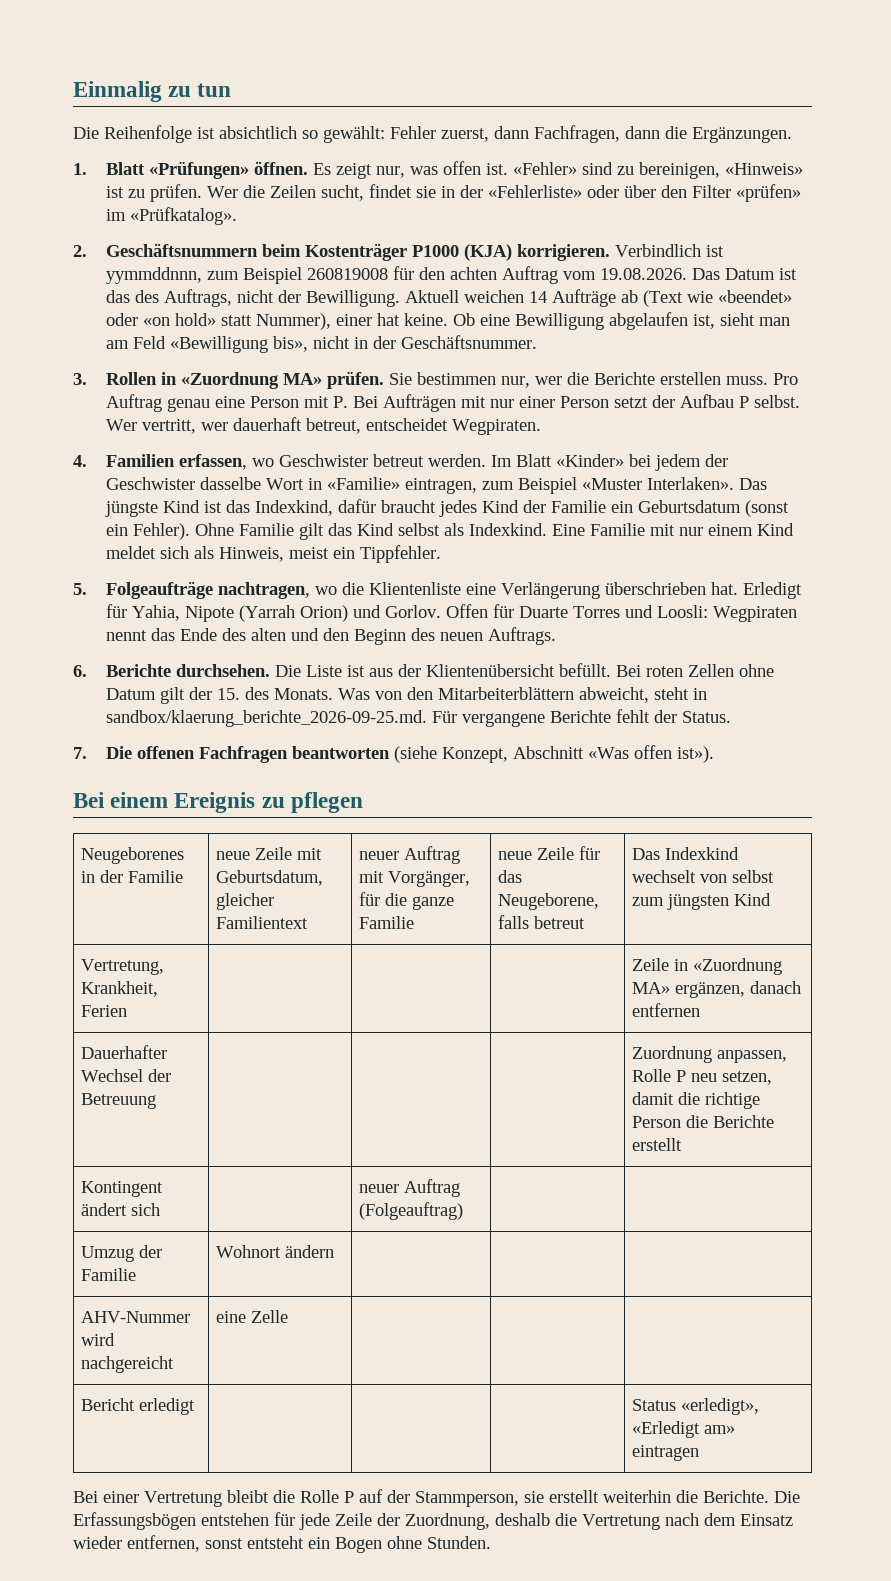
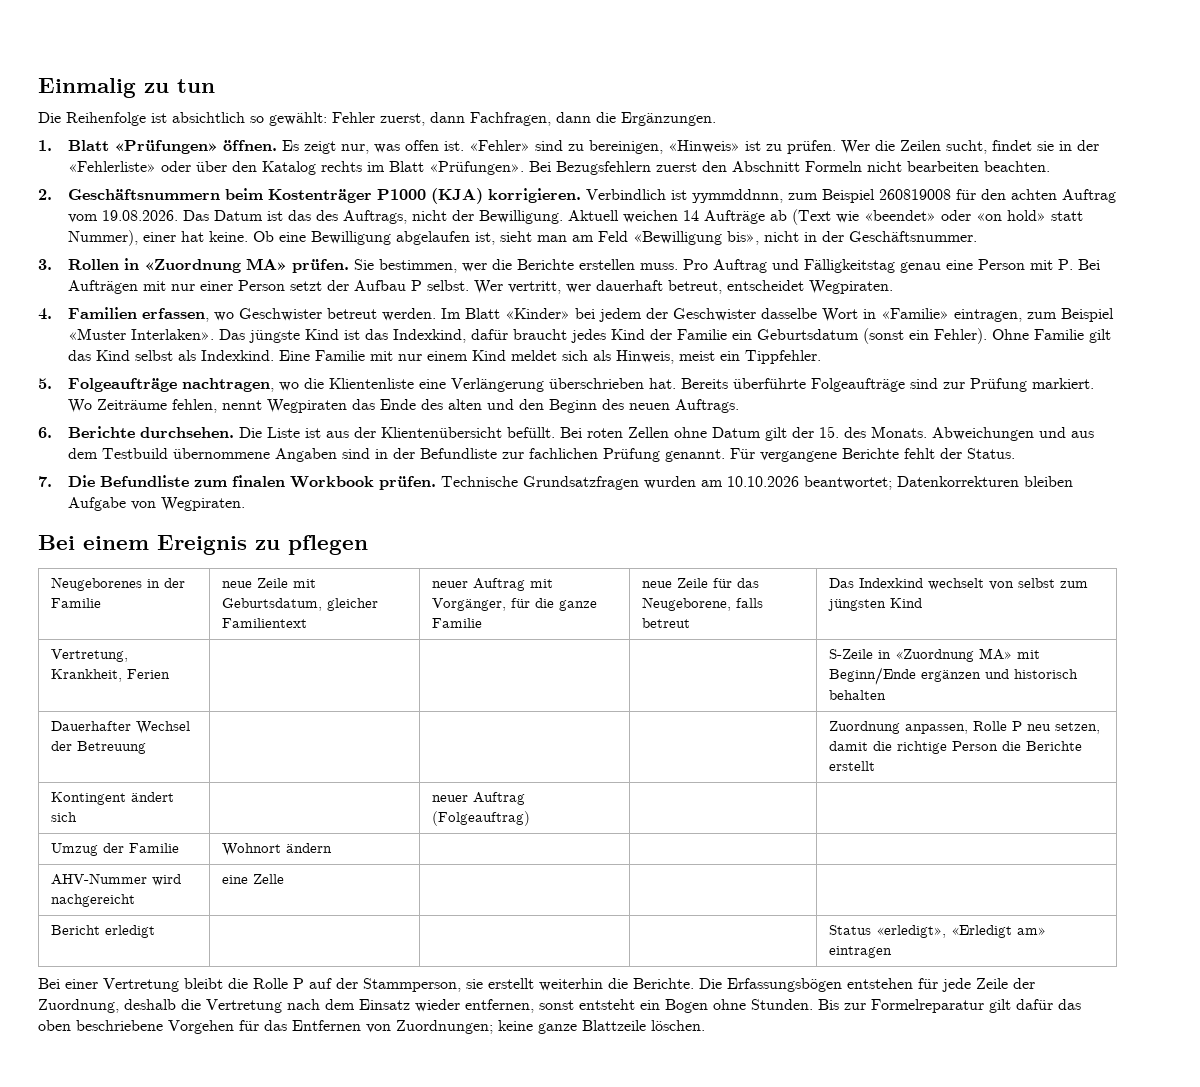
- Wer die Zeilen sucht, findet sie in der «Fehlerliste» oder über den Filter «prüfen» im «Prüfkatalog».
+ Wer die Zeilen sucht, findet sie in der «Fehlerliste» oder über den Katalog rechts im Blatt «Prüfungen». Bei Bezugsfehlern zuerst den Abschnitt Formeln nicht bearbeiten beachten.
- Sie bestimmen nur, wer die Berichte erstellen muss.
+ Sie bestimmen, wer die Berichte erstellen muss.
- Pro Auftrag genau eine Person mit P. Bei Aufträgen mit nur einer Person setzt der Aufbau P selbst.
+ Pro Auftrag und Fälligkeitstag genau eine Person mit P. Bei Aufträgen mit nur einer Person setzt der Aufbau P selbst.
- Erledigt für Yahia, Nipote (Yarrah Orion) und Gorlov. Offen für Duarte Torres und Loosli: Wegpiraten nennt das Ende des alten und den Beginn des neuen Auftrags.
+ Bereits überführte Folgeaufträge sind zur Prüfung markiert. Wo Zeiträume fehlen, nennt Wegpiraten das Ende des alten und den Beginn des neuen Auftrags.
- Was von den Mitarbeiterblättern abweicht, steht in sandbox/klaerung_berichte_2026-09-25.md. Für vergangene Berichte fehlt der Status.
+ Abweichungen und aus dem Testbuild übernommene Angaben sind in der Befundliste zur fachlichen Prüfung genannt. Für vergangene Berichte fehlt der Status.
- 7. Die offenen Fachfragen beantworten (siehe Konzept, Abschnitt «Was offen ist»).
+ 7. Die Befundliste zum finalen Workbook prüfen. Technische Grundsatzfragen wurden am 10.10.2026 beantwortet; Datenkorrekturen bleiben Aufgabe von Wegpiraten.
- Vertretung, Krankheit, Ferien | | | | Zeile in «Zuordnung MA» ergänzen, danach entfernen
+ Vertretung, Krankheit, Ferien | | | | S-Zeile in «Zuordnung MA» mit Beginn/Ende ergänzen und historisch behalten
+ Bis zur Formelreparatur gilt dafür das oben beschriebene Vorgehen für das Entfernen von Zuordnungen; keine ganze Blattzeile löschen.

